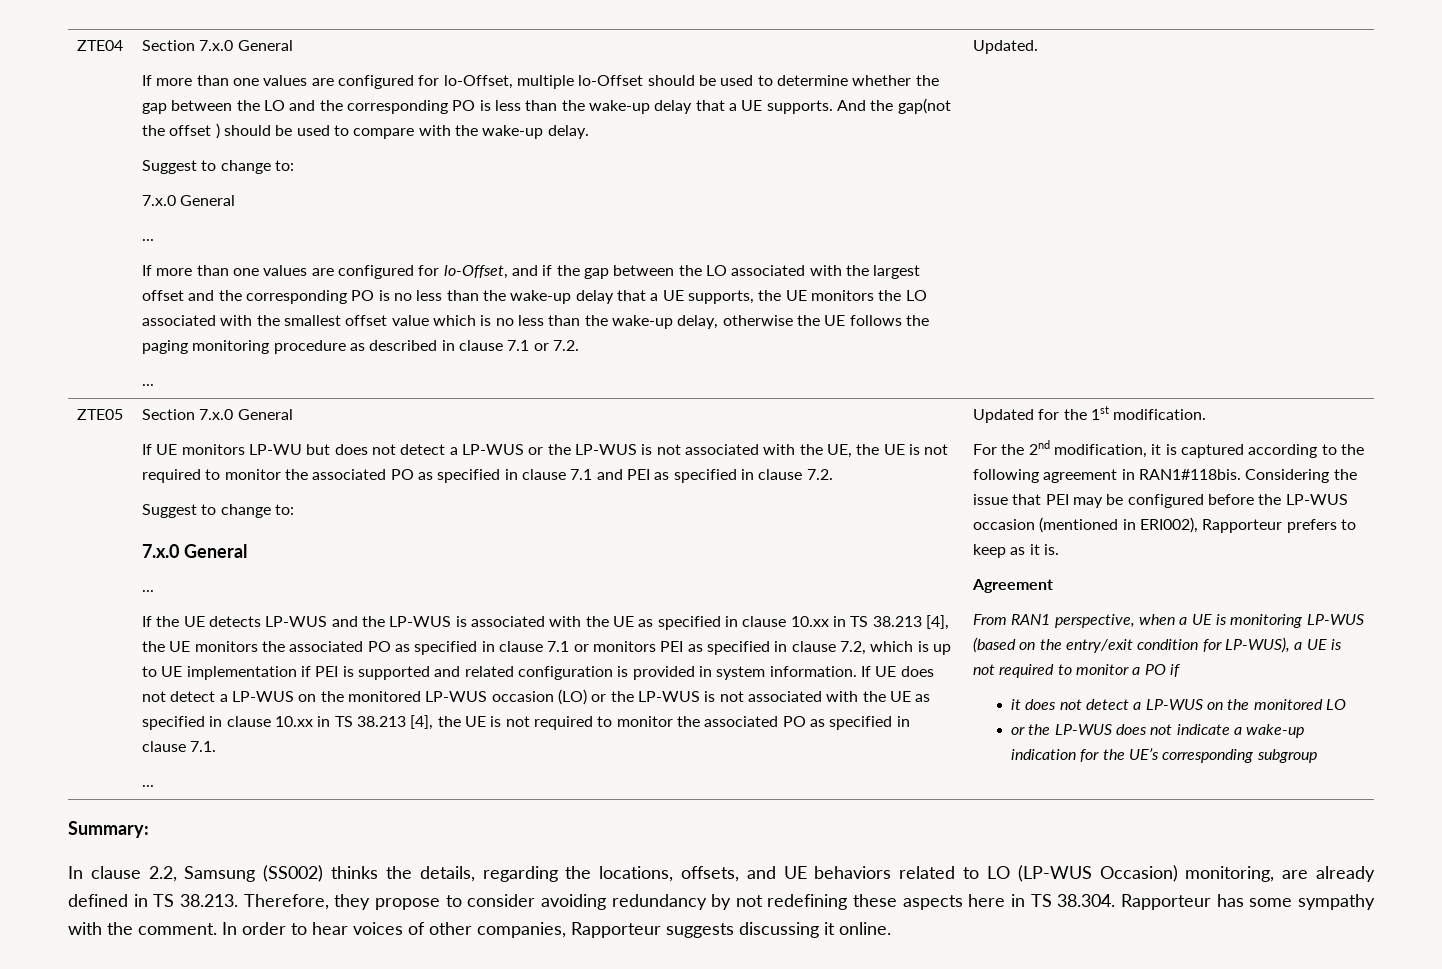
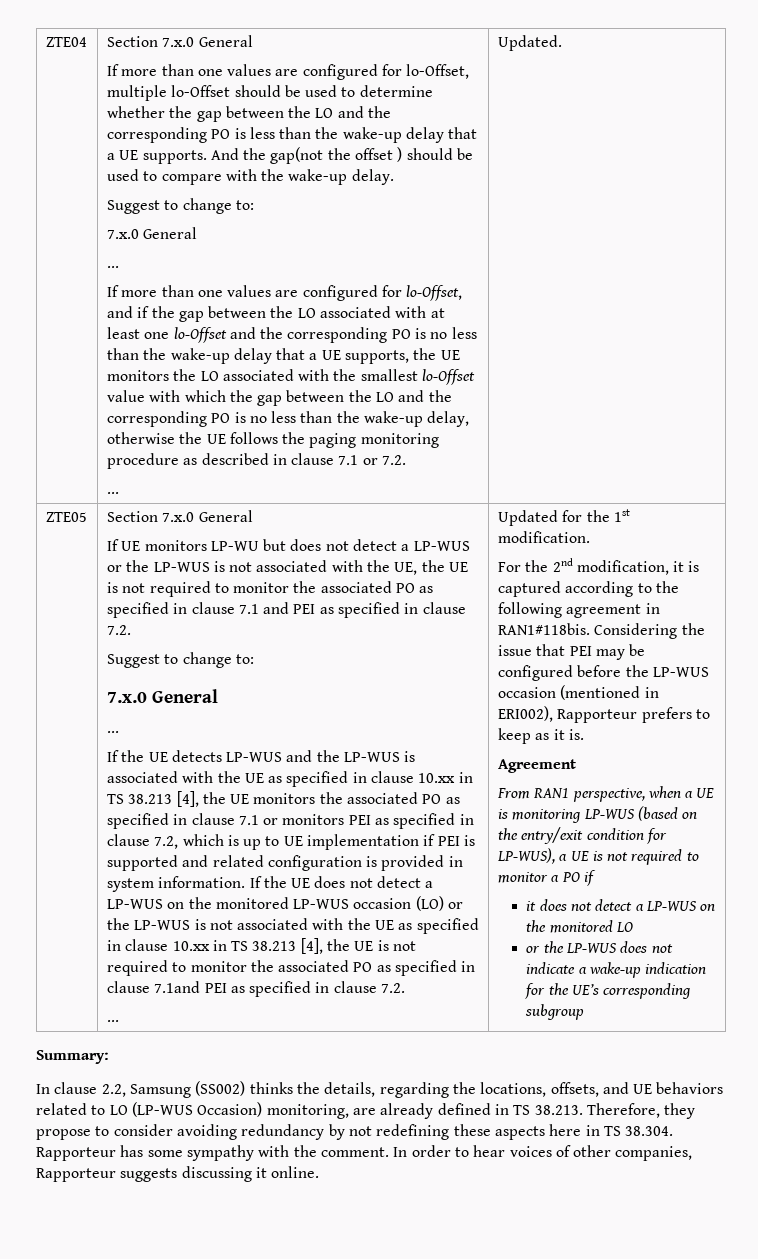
- If more than one values are configured for lo-Offset, and if the gap between the LO associated with the largest offset and the corresponding PO is no less than the wake-up delay that a UE supports, the UE monitors the LO associated with the smallest offset value which is no less than the wake-up delay, otherwise the UE follows the paging monitoring procedure as described in clause 7.1 or 7.2.
+ If more than one values are configured for lo-Offset, and if the gap between the LO associated with at least one lo-Offset and the corresponding PO is no less than the wake-up delay that a UE supports, the UE monitors the LO associated with the smallest lo-Offset value with which the gap between the LO and the corresponding PO is no less than the wake-up delay, otherwise the UE follows the paging monitoring procedure as described in clause 7.1 or 7.2.
- If UE does not detect a LP-WUS on the monitored LP-WUS occasion (LO) or the LP-WUS is not associated with the UE as specified in clause 10.xx in TS 38.213 [4], the UE is not required to monitor the associated PO as specified in clause 7.1.
+ If the UE does not detect a LP-WUS on the monitored LP-WUS occasion (LO) or the LP-WUS is not associated with the UE as specified in clause 10.xx in TS 38.213 [4], the UE is not required to monitor the associated PO as specified in clause 7.1and PEI as specified in clause 7.2.

